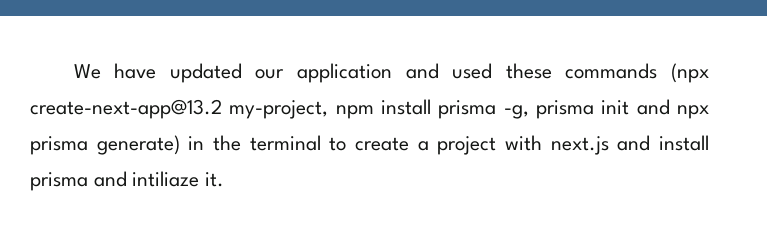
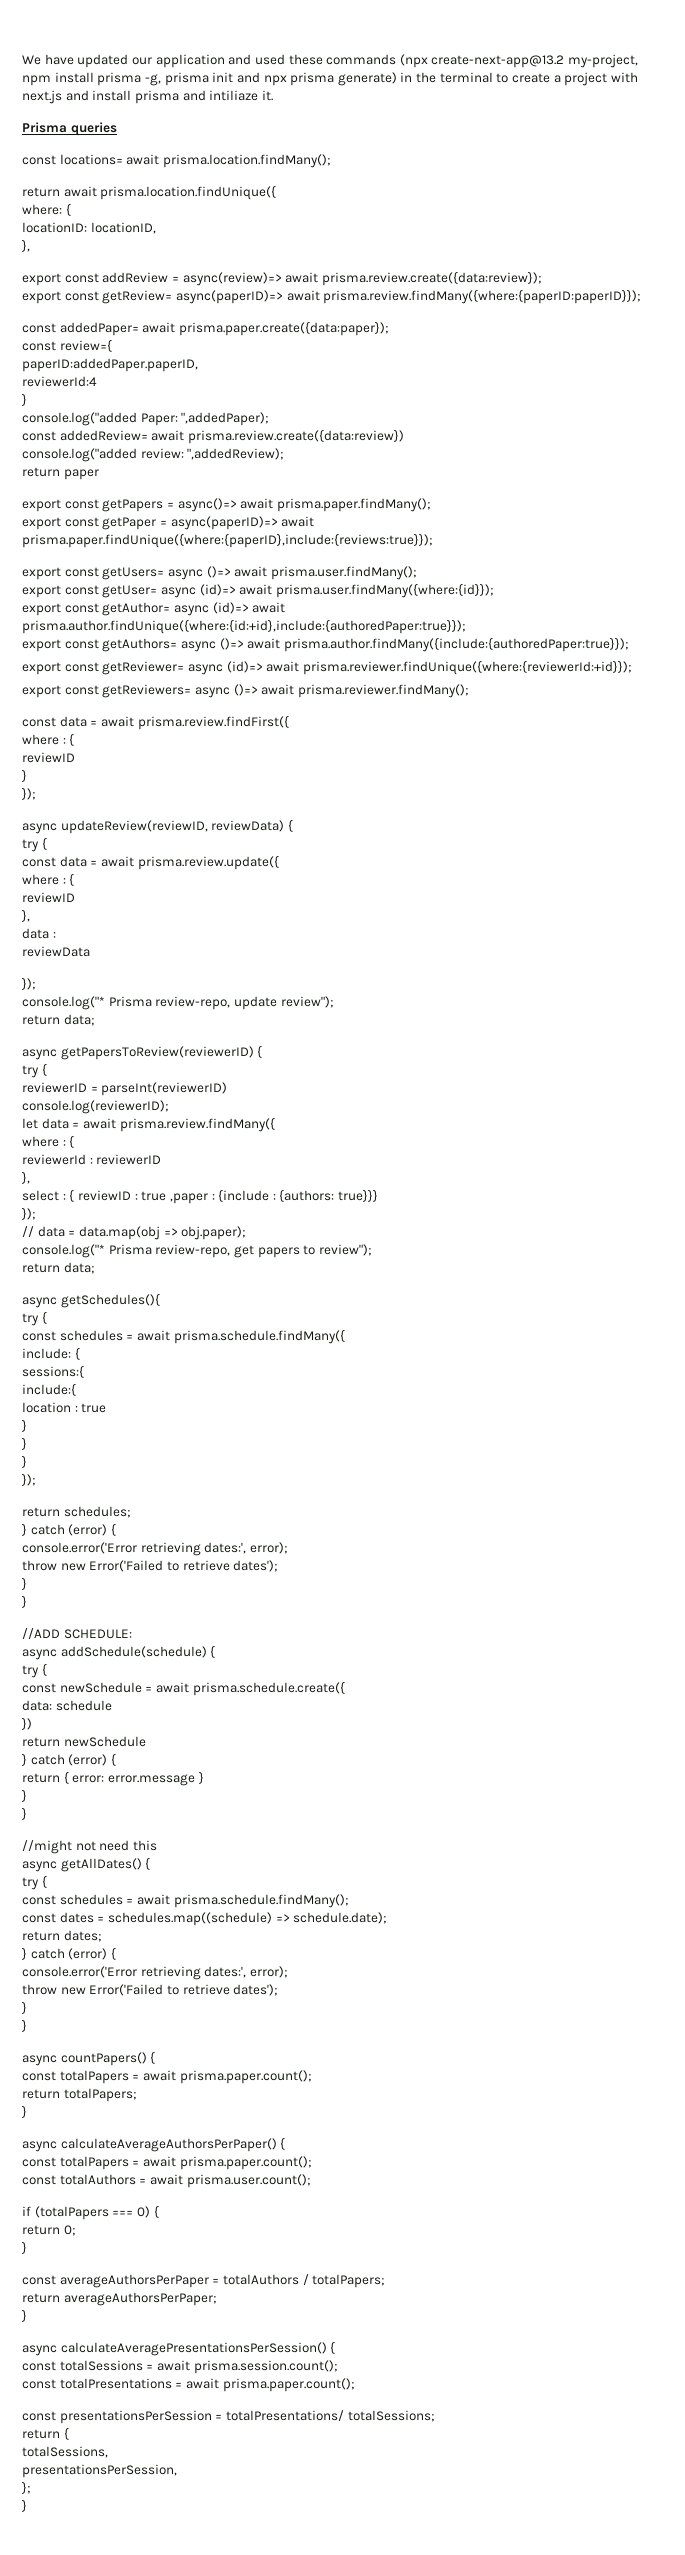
+ Prisma queries
+ const locations= await prisma.location.findMany();
+ return await prisma.location.findUnique({
+ where: {
+ locationID: locationID,
+ },
+ export const addReview = async(review)=> await prisma.review.create({data:review});
+ export const getReview= async(paperID)=> await prisma.review.findMany({where:{paperID:paperID}});
+ const addedPaper= await prisma.paper.create({data:paper});
+ const review={
+ paperID:addedPaper.paperID,
+ reviewerId:4
+ }
+ console.log("added Paper: ",addedPaper);
+ const addedReview= await prisma.review.create({data:review})
+ console.log("added review: ",addedReview);
+ return paper
+ export const getPapers = async()=> await prisma.paper.findMany();
+ export const getPaper = async(paperID)=> await prisma.paper.findUnique({where:{paperID},include:{reviews:true}});
+ export const getUsers= async ()=> await prisma.user.findMany();
+ export const getUser= async (id)=> await prisma.user.findMany({where:{id}});
+ export const getAuthor= async (id)=> await prisma.author.findUnique({where:{id:+id},include:{authoredPaper:true}});
+ export const getAuthors= async ()=> await prisma.author.findMany({include:{authoredPaper:true}});
+ export const getReviewer= async (id)=> await prisma.reviewer.findUnique({where:{reviewerId:+id}});
+ export const getReviewers= async ()=> await prisma.reviewer.findMany();
+ const data = await prisma.review.findFirst({
+ where : {
+ reviewID
+ }
+ });
+ async updateReview(reviewID, reviewData) {
+ try {
+ const data = await prisma.review.update({
+ where : {
+ reviewID
+ },
+ data :
+ reviewData
+ });
+ console.log("* Prisma review-repo, update review");
+ return data;
+ async getPapersToReview(reviewerID) {
+ try {
+ reviewerID = parseInt(reviewerID)
+ console.log(reviewerID);
+ let data = await prisma.review.findMany({
+ where : {
+ reviewerId : reviewerID
+ },
+ select : { reviewID : true ,paper : {include : {authors: true}}}
+ });
+ // data = data.map(obj => obj.paper);
+ console.log("* Prisma review-repo, get papers to review");
+ return data;
+ async getSchedules(){
+ try {
+ const schedules = await prisma.schedule.findMany({
+ include: {
+ sessions:{
+ include:{
+ location : true
+ }
+ }
+ }
+ });
+ return schedules;
+ } catch (error) {
+ console.error('Error retrieving dates:', error);
+ throw new Error('Failed to retrieve dates');
+ }
+ }
+ //ADD SCHEDULE:
+ async addSchedule(schedule) {
+ try {
+ const newSchedule = await prisma.schedule.create({
+ data: schedule
+ })
+ return newSchedule
+ } catch (error) {
+ return { error: error.message }
+ }
+ }
+ //might not need this
+ async getAllDates() {
+ try {
+ const schedules = await prisma.schedule.findMany();
+ const dates = schedules.map((schedule) => schedule.date);
+ return dates;
+ } catch (error) {
+ console.error('Error retrieving dates:', error);
+ throw new Error('Failed to retrieve dates');
+ }
+ }
+ async countPapers() {
+ const totalPapers = await prisma.paper.count();
+ return totalPapers;
+ }
+ async calculateAverageAuthorsPerPaper() {
+ const totalPapers = await prisma.paper.count();
+ const totalAuthors = await prisma.user.count();
+ if (totalPapers === 0) {
+ return 0;
+ }
+ const averageAuthorsPerPaper = totalAuthors / totalPapers;
+ return averageAuthorsPerPaper;
+ }
+ async calculateAveragePresentationsPerSession() {
+ const totalSessions = await prisma.session.count();
+ const totalPresentations = await prisma.paper.count();
+ const presentationsPerSession = totalPresentations/ totalSessions;
+ return {
+ totalSessions,
+ presentationsPerSession,
+ };
+ }

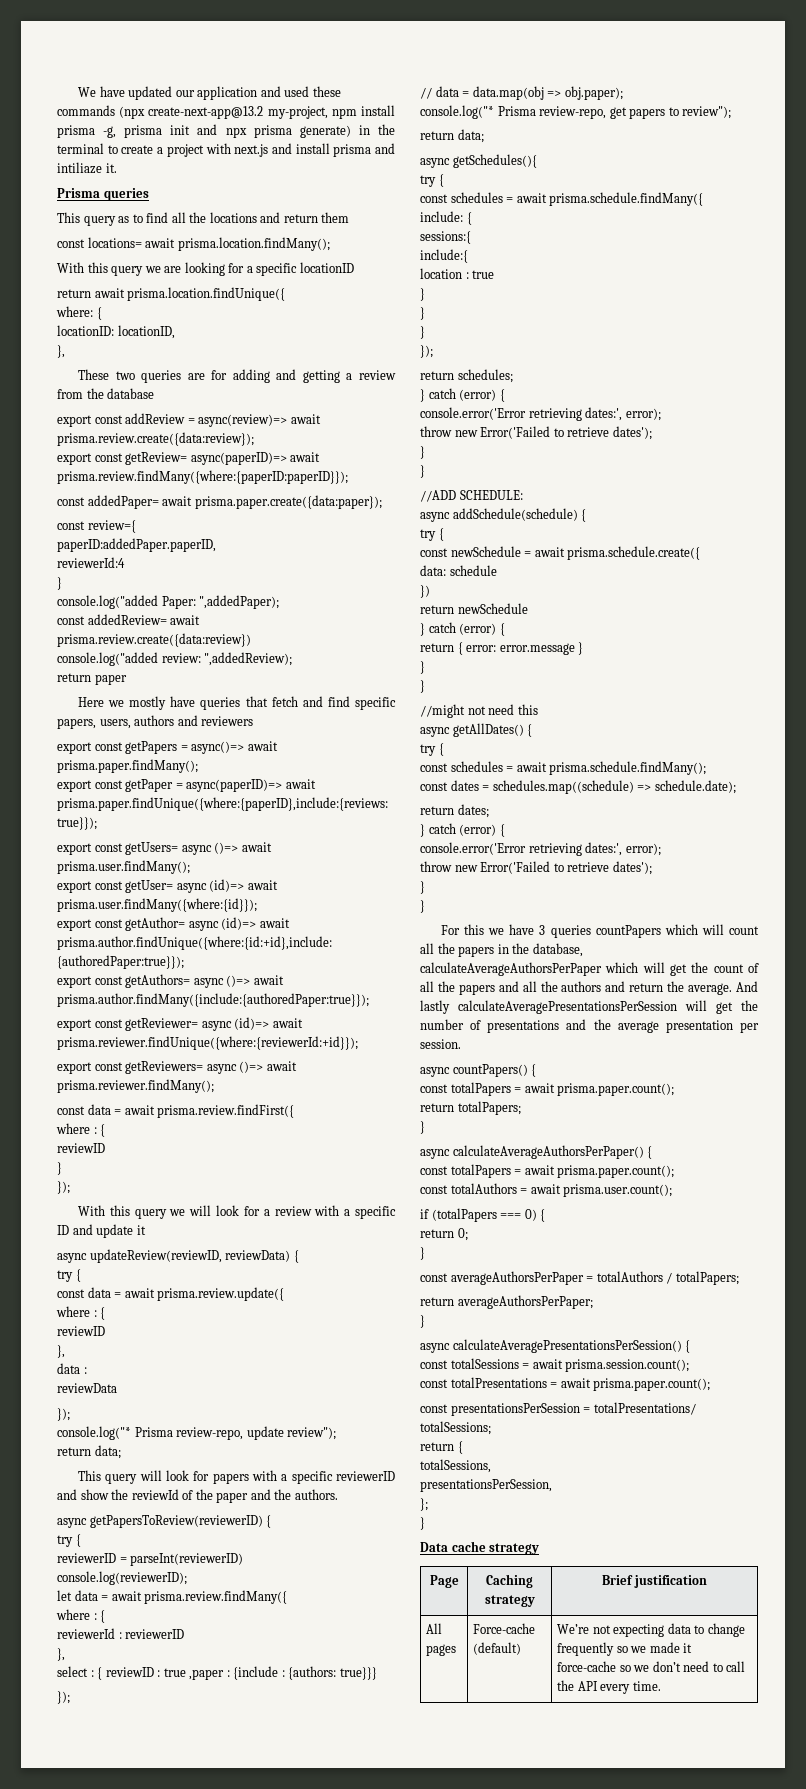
+ This query as to find all the locations and return them
  const locations= await prisma.location.findMany();
+ With this query we are looking for a specific locationID
+ These two queries are for adding and getting a review from the database
+ Here we mostly have queries that fetch and find specific papers, users, authors and reviewers
+ With this query we will look for a review with a specific ID and update it
+ This query will look for papers with a specific reviewerID and show the reviewId of the paper and the authors.
+ For this we have 3 queries countPapers which will count all the papers in the database, calculateAverageAuthorsPerPaper which will get the count of all the papers and all the authors and return the average. And lastly calculateAveragePresentationsPerSession will get the number of presentations and the average presentation per session.
+ Data cache strategy
+ Page | Caching strategy | Brief justification
+ All pages | Force-cache (default) | We’re not expecting data to change frequently so we made it force-cache so we don’t need to call the API every time.

